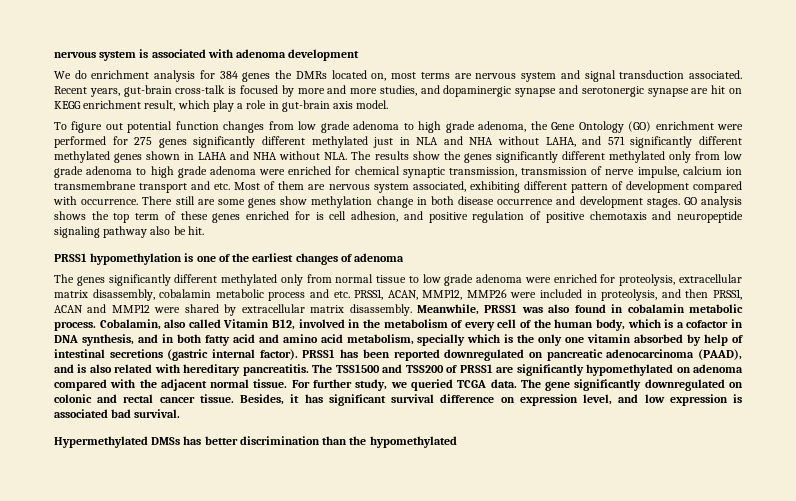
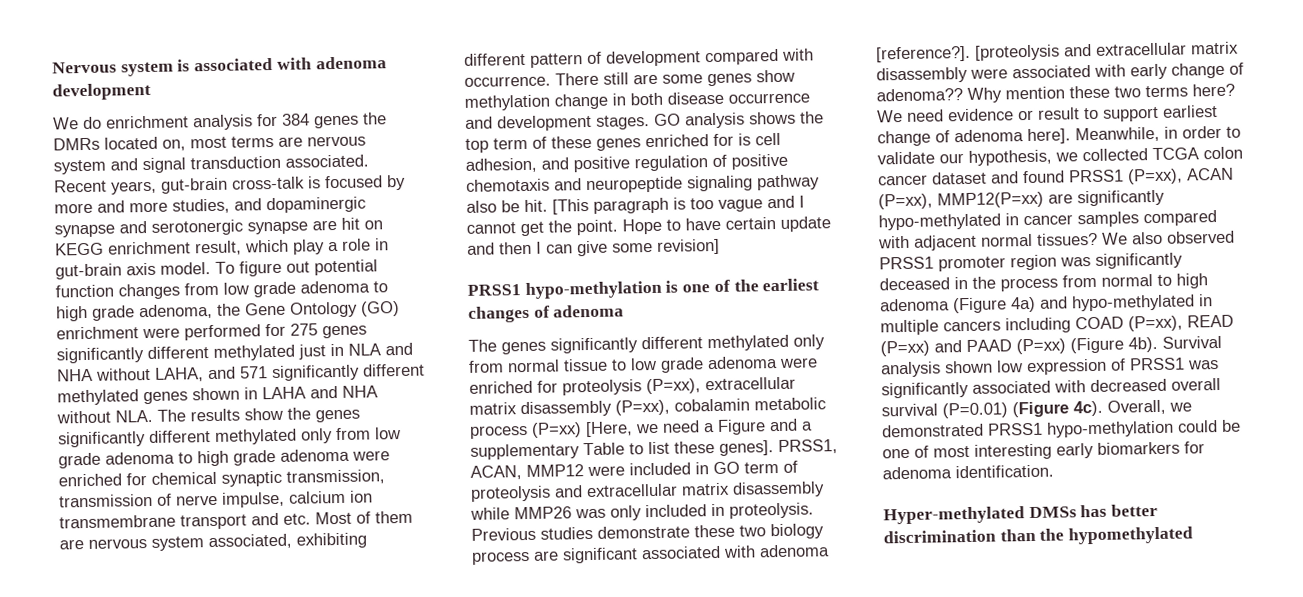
- nervous system is associated with adenoma development
+ Nervous system is associated with adenoma development
- Recent years, gut-brain cross-talk is focused by more and more studies, and dopaminergic synapse and serotonergic synapse are hit on KEGG enrichment result, which play a role in gut-brain axis model.
- To figure out potential function changes from low grade adenoma to high grade adenoma, the Gene Ontology (GO) enrichment were performed for 275 genes significantly different methylated just in NLA and NHA without LAHA, and 571 significantly different methylated genes shown in LAHA and NHA without NLA. The results show the genes significantly different methylated only from low grade adenoma to high grade adenoma were enriched for chemical synaptic transmission, transmission of nerve impulse, calcium ion transmembrane transport and etc. Most of them are nervous system associated, exhibiting different pattern of development compared with occurrence.
+ Recent years, gut-brain cross-talk is focused by more and more studies, and dopaminergic synapse and serotonergic synapse are hit on KEGG enrichment result, which play a role in gut-brain axis model. To figure out potential function changes from low grade adenoma to high grade adenoma, the Gene Ontology (GO) enrichment were performed for 275 genes significantly different methylated just in NLA and NHA without LAHA, and 571 significantly different methylated genes shown in LAHA and NHA without NLA. The results show the genes significantly different methylated only from low grade adenoma to high grade adenoma were enriched for chemical synaptic transmission, transmission of nerve impulse, calcium ion transmembrane transport and etc. Most of them are nervous system associated, exhibiting different pattern of development compared with occurrence.
- GO analysis shows the top term of these genes enriched for is cell adhesion, and positive regulation of positive chemotaxis and neuropeptide signaling pathway also be hit.
- PRSS1 hypomethylation is one of the earliest changes of adenoma
+ GO analysis shows the top term of these genes enriched for is cell adhesion, and positive regulation of positive chemotaxis and neuropeptide signaling pathway also be hit. [This paragraph is too vague and I cannot get the point. Hope to have certain update and then I can give some revision]
+ PRSS1 hypo-methylation is one of the earliest changes of adenoma
- The genes significantly different methylated only from normal tissue to low grade adenoma were enriched for proteolysis, extracellular matrix disassembly, cobalamin metabolic process and etc. PRSS1, ACAN, MMP12, MMP26 were included in proteolysis, and then PRSS1, ACAN and MMP12 were shared by extracellular matrix disassembly. Meanwhile, PRSS1 was also found in cobalamin metabolic process. Cobalamin, also called Vitamin B12, involved in the metabolism of every cell of the human body, which is a cofactor in DNA synthesis, and in both fatty acid and amino acid metabolism, specially which is the only one vitamin absorbed by help of intestinal secretions (gastric internal factor). PRSS1 has been reported downregulated on pancreatic adenocarcinoma (PAAD), and is also related with hereditary pancreatitis. The TSS1500 and TSS200 of PRSS1 are significantly hypomethylated on adenoma compared with the adjacent normal tissue. For further study, we queried TCGA data. The gene significantly downregulated on colonic and rectal cancer tissue. Besides, it has significant survival difference on expression level, and low expression is associated bad survival.
- Hypermethylated DMSs has better discrimination than the hypomethylated
+ The genes significantly different methylated only from normal tissue to low grade adenoma were enriched for proteolysis (P=xx), extracellular matrix disassembly (P=xx), cobalamin metabolic process (P=xx) [Here, we need a Figure and a supplementary Table to list these genes]. PRSS1, ACAN, MMP12 were included in GO term of proteolysis and extracellular matrix disassembly while MMP26 was only included in proteolysis. Previous studies demonstrate these two biology process are significant associated with adenoma [reference?]. [proteolysis and extracellular matrix disassembly were associated with early change of adenoma?? Why mention these two terms here? We need evidence or result to support earliest change of adenoma here]. Meanwhile, in order to validate our hypothesis, we collected TCGA colon cancer dataset and found PRSS1 (P=xx), ACAN (P=xx), MMP12(P=xx) are significantly hypo-methylated in cancer samples compared with adjacent normal tissues? We also observed PRSS1 promoter region was significantly deceased in the process from normal to high adenoma (Figure 4a) and hypo-methylated in multiple cancers including COAD (P=xx), READ (P=xx) and PAAD (P=xx) (Figure 4b). Survival analysis shown low expression of PRSS1 was significantly associated with decreased overall survival (P=0.01) (Figure 4c). Overall, we demonstrated PRSS1 hypo-methylation could be one of most interesting early biomarkers for adenoma identification.
+ Hyper-methylated DMSs has better discrimination than the hypomethylated

